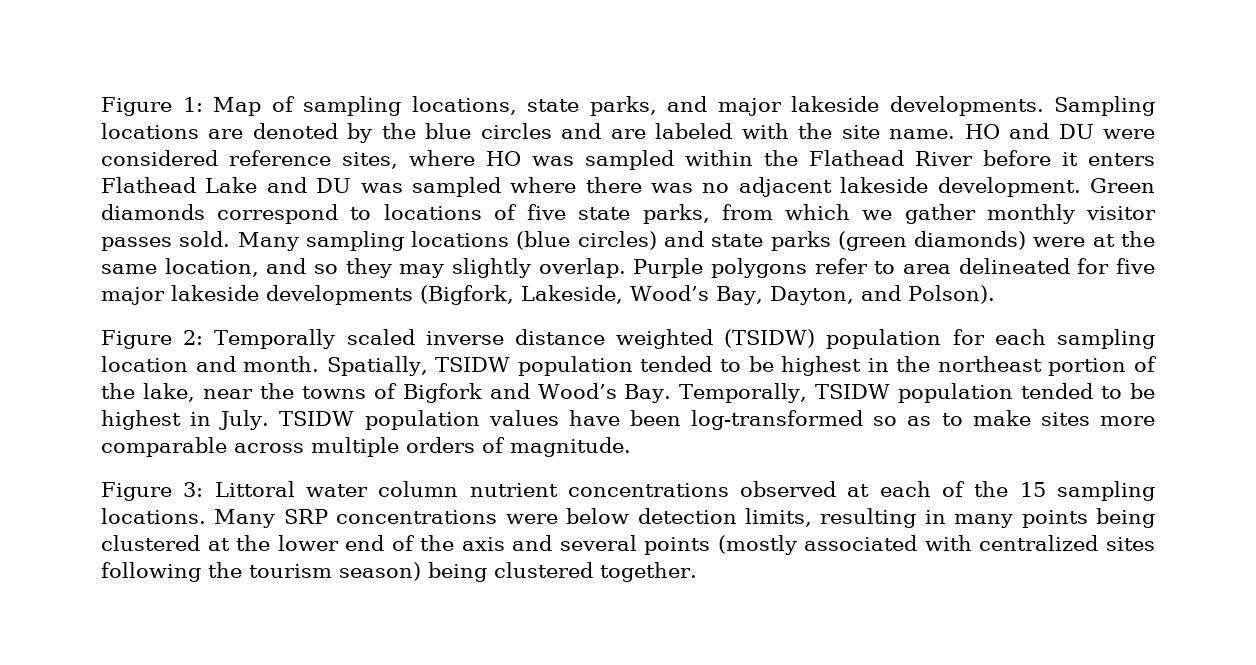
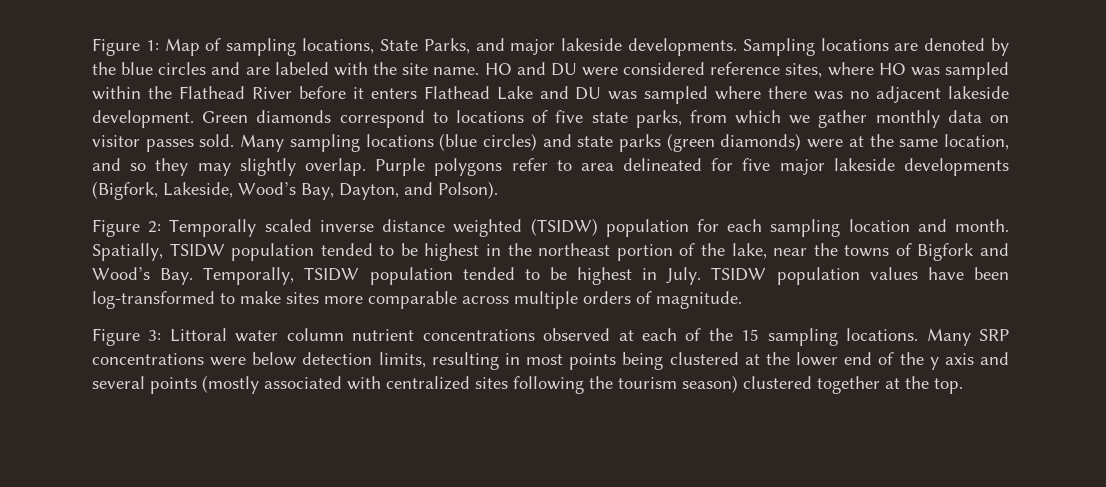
- Figure 1: Map of sampling locations, state parks, and major lakeside developments.
+ Figure 1: Map of sampling locations, State Parks, and major lakeside developments.
- Green diamonds correspond to locations of five state parks, from which we gather monthly visitor passes sold.
+ Green diamonds correspond to locations of five state parks, from which we gather monthly data on visitor passes sold.
- TSIDW population values have been log-transformed so as to make sites more comparable across multiple orders of magnitude.
+ TSIDW population values have been log-transformed to make sites more comparable across multiple orders of magnitude.
- Many SRP concentrations were below detection limits, resulting in many points being clustered at the lower end of the axis and several points (mostly associated with centralized sites following the tourism season) being clustered together.
+ Many SRP concentrations were below detection limits, resulting in most points being clustered at the lower end of the y axis and several points (mostly associated with centralized sites following the tourism season) clustered together at the top.

